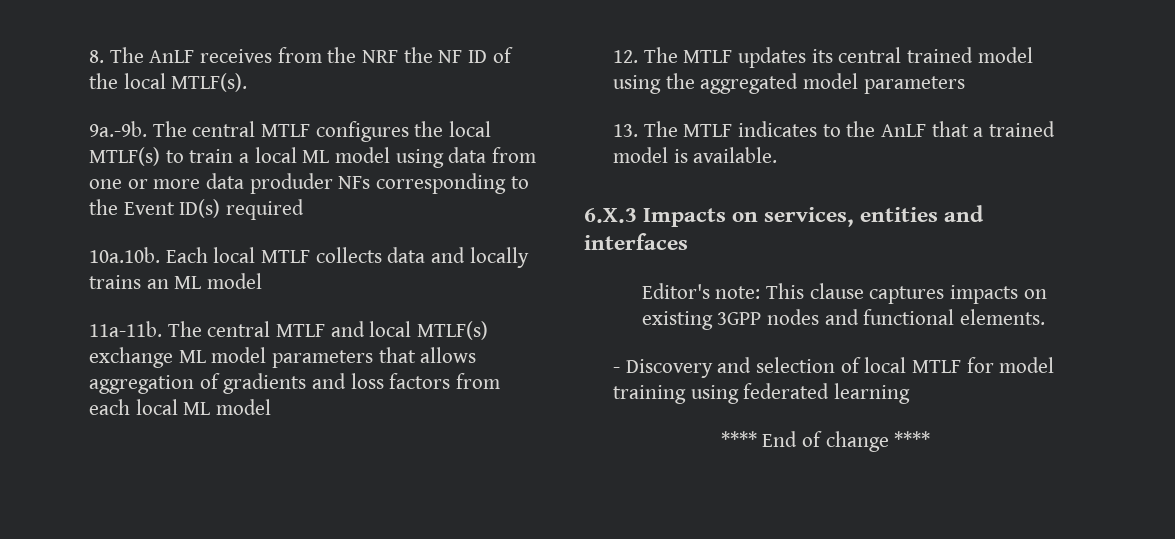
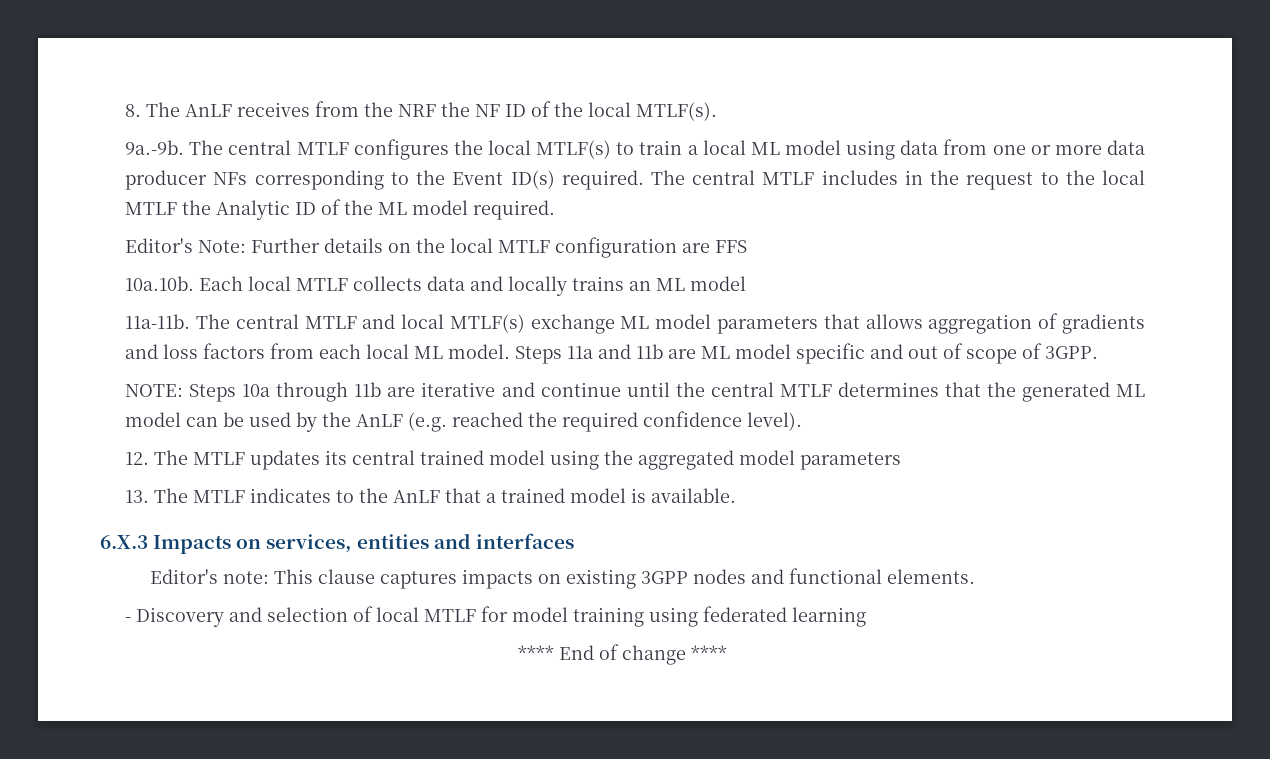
- 9a.-9b. The central MTLF configures the local MTLF(s) to train a local ML model using data from one or more data produder NFs corresponding to the Event ID(s) required
+ 9a.-9b. The central MTLF configures the local MTLF(s) to train a local ML model using data from one or more data producer NFs corresponding to the Event ID(s) required. The central MTLF includes in the request to the local MTLF the Analytic ID of the ML model required.
+ Editor's Note: Further details on the local MTLF configuration are FFS
- The central MTLF and local MTLF(s) exchange ML model parameters that allows aggregation of gradients and loss factors from each local ML model
+ The central MTLF and local MTLF(s) exchange ML model parameters that allows aggregation of gradients and loss factors from each local ML model. Steps 11a and 11b are ML model specific and out of scope of 3GPP.
+ NOTE: Steps 10a through 11b are iterative and continue until the central MTLF determines that the generated ML model can be used by the AnLF (e.g. reached the required confidence level).

